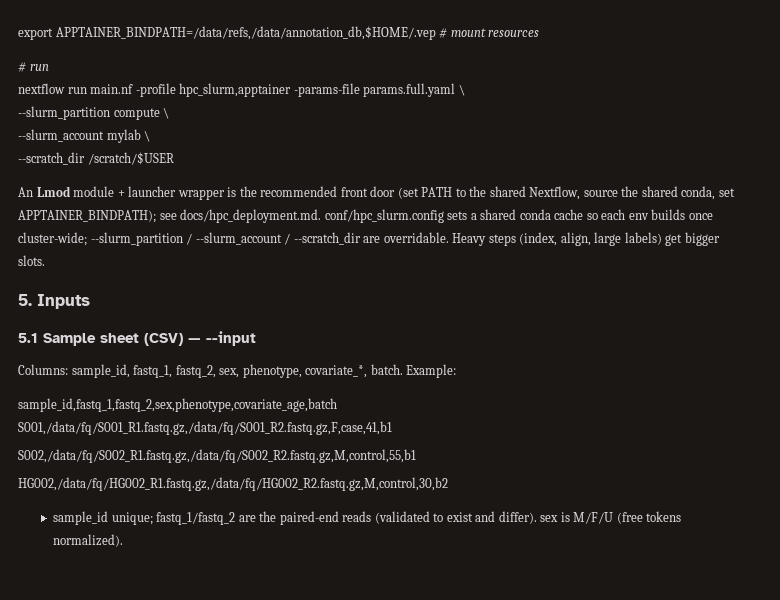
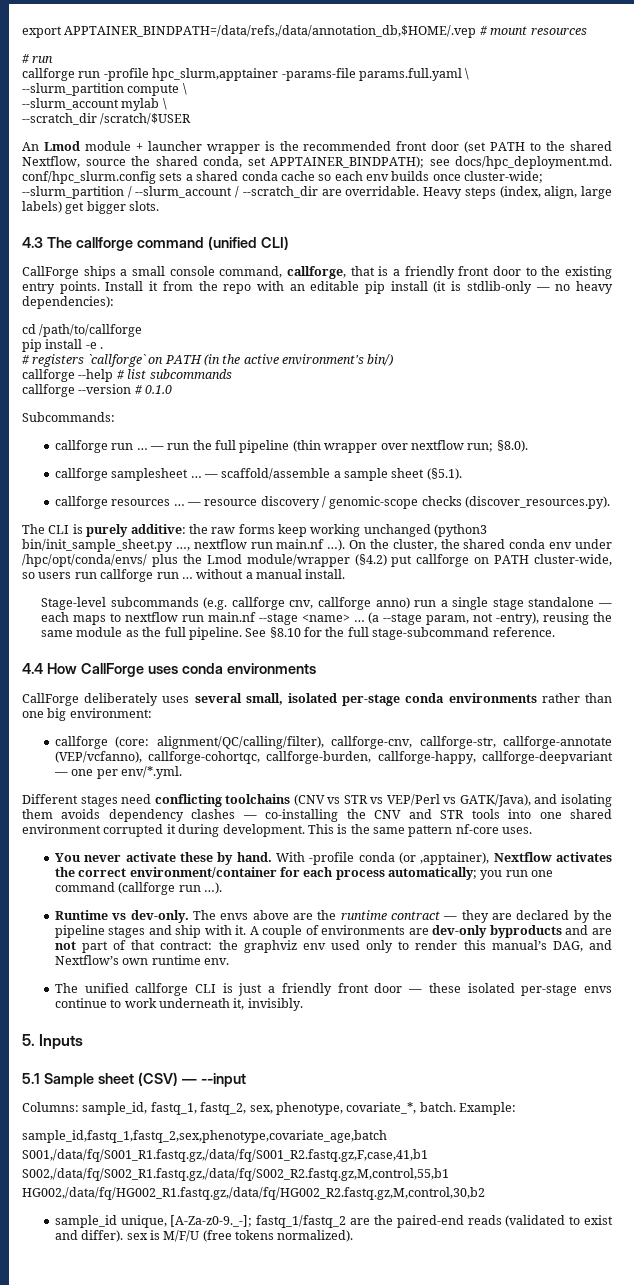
- nextflow run main.nf -profile hpc_slurm,apptainer -params-file params.full.yaml \
+ callforge run -profile hpc_slurm,apptainer -params-file params.full.yaml \
+ 4.3 The callforge command (unified CLI)
+ CallForge ships a small console command, callforge, that is a friendly front door to the existing entry points. Install it from the repo with an editable pip install (it is stdlib-only — no heavy dependencies):
+ cd /path/to/callforge
+ pip install -e .
+ # registers `callforge` on PATH (in the active environment's bin/)
+ callforge --help # list subcommands
+ callforge --version # 0.1.0
+ Subcommands:
+ callforge run … — run the full pipeline (thin wrapper over nextflow run; §8.0).
+ callforge samplesheet … — scaffold/assemble a sample sheet (§5.1).
+ callforge resources … — resource discovery / genomic-scope checks (discover_resources.py).
+ The CLI is purely additive: the raw forms keep working unchanged (python3 bin/init_sample_sheet.py …, nextflow run main.nf …). On the cluster, the shared conda env under /hpc/opt/conda/envs/ plus the Lmod module/wrapper (§4.2) put callforge on PATH cluster-wide, so users run callforge run … without a manual install.
+ Stage-level subcommands (e.g. callforge cnv, callforge anno) run a single stage standalone — each maps to nextflow run main.nf --stage <name> … (a --stage param, not -entry), reusing the same module as the full pipeline. See §8.10 for the full stage-subcommand reference.
+ 4.4 How CallForge uses conda environments
+ CallForge deliberately uses several small, isolated per-stage conda environments rather than one big environment:
+ callforge (core: alignment/QC/calling/filter), callforge-cnv, callforge-str, callforge-annotate (VEP/vcfanno), callforge-cohortqc, callforge-burden, callforge-happy, callforge-deepvariant — one per env/*.yml.
+ Different stages need conflicting toolchains (CNV vs STR vs VEP/Perl vs GATK/Java), and isolating them avoids dependency clashes — co-installing the CNV and STR tools into one shared environment corrupted it during development. This is the same pattern nf-core uses.
+ You never activate these by hand. With -profile conda (or ,apptainer), Nextflow activates the correct environment/container for each process automatically; you run one command (callforge run …).
+ Runtime vs dev-only. The envs above are the runtime contract — they are declared by the pipeline stages and ship with it. A couple of environments are dev-only byproducts and are not part of that contract: the graphviz env used only to render this manual’s DAG, and Nextflow’s own runtime env.
+ The unified callforge CLI is just a friendly front door — these isolated per-stage envs continue to work underneath it, invisibly.
- sample_id unique; fastq_1/fastq_2 are the paired-end reads (validated to exist and differ). sex is M/F/U (free tokens normalized).
+ sample_id unique, [A-Za-z0-9._-]; fastq_1/fastq_2 are the paired-end reads (validated to exist and differ). sex is M/F/U (free tokens normalized).

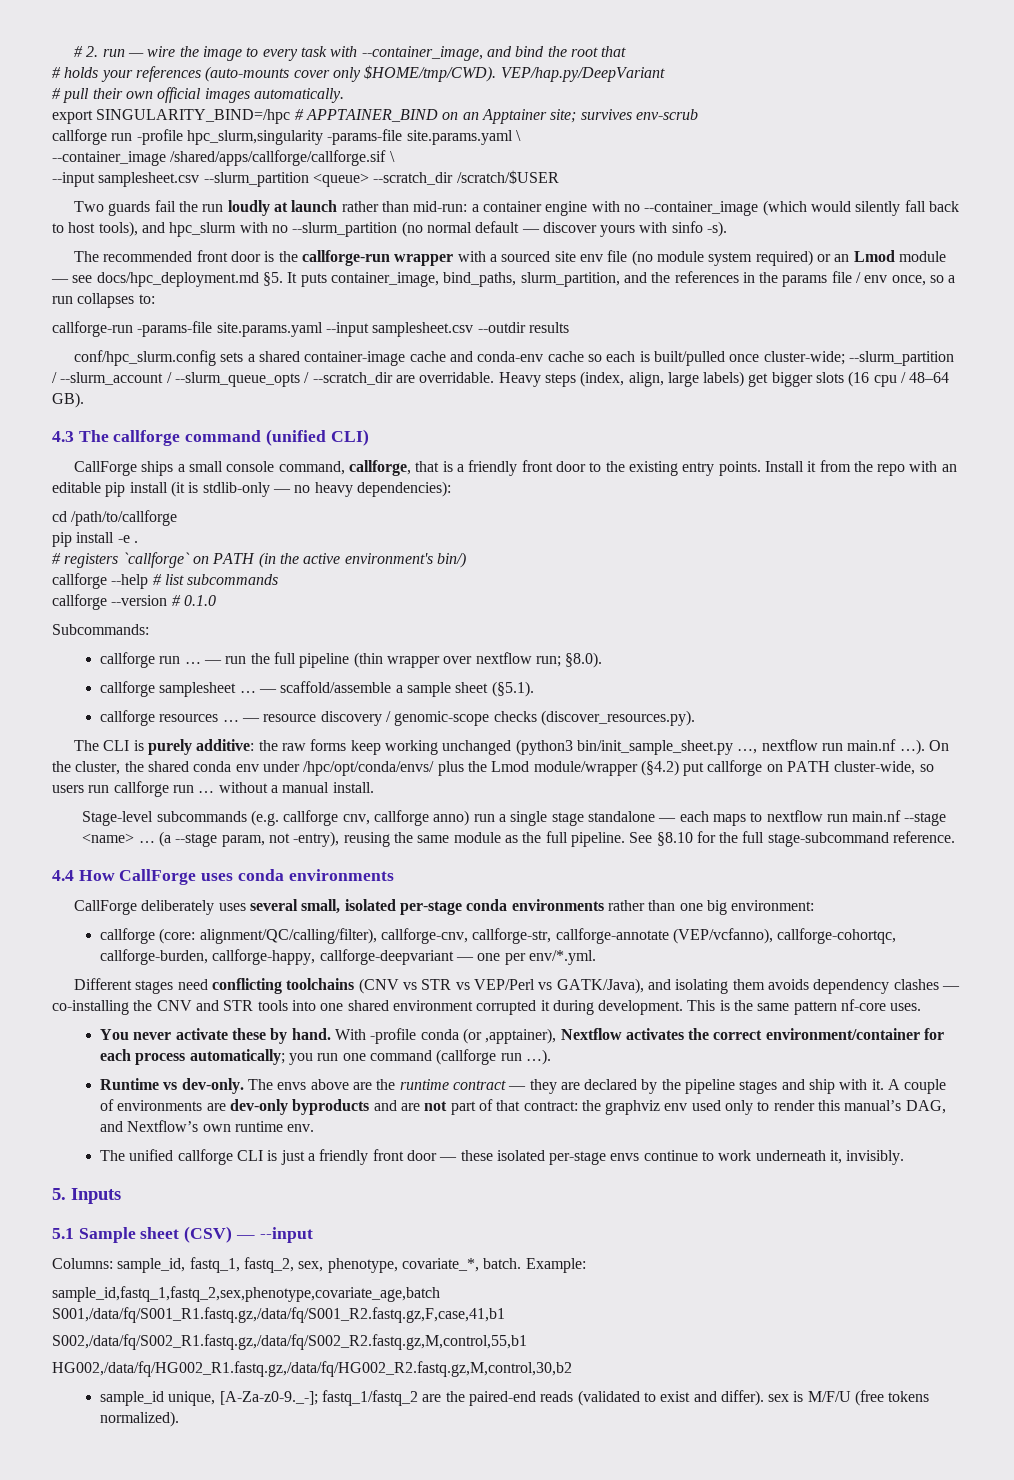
- export APPTAINER_BINDPATH=/data/refs,/data/annotation_db,$HOME/.vep # mount resources
- # run
+ # 2. run — wire the image to every task with --container_image, and bind the root that
+ # holds your references (auto-mounts cover only $HOME/tmp/CWD). VEP/hap.py/DeepVariant
+ # pull their own official images automatically.
+ export SINGULARITY_BIND=/hpc # APPTAINER_BIND on an Apptainer site; survives env-scrub
- callforge run -profile hpc_slurm,apptainer -params-file params.full.yaml \
- --slurm_partition compute \
- --slurm_account mylab \
- --scratch_dir /scratch/$USER
- An Lmod module + launcher wrapper is the recommended front door (set PATH to the shared Nextflow, source the shared conda, set APPTAINER_BINDPATH); see docs/hpc_deployment.md. conf/hpc_slurm.config sets a shared conda cache so each env builds once cluster-wide; --slurm_partition / --slurm_account / --scratch_dir are overridable.
+ callforge run -profile hpc_slurm,singularity -params-file site.params.yaml \
+ --container_image /shared/apps/callforge/callforge.sif \
+ --input samplesheet.csv --slurm_partition <queue> --scratch_dir /scratch/$USER
+ Two guards fail the run loudly at launch rather than mid-run: a container engine with no --container_image (which would silently fall back to host tools), and hpc_slurm with no --slurm_partition (no normal default — discover yours with sinfo -s).
+ The recommended front door is the callforge-run wrapper with a sourced site env file (no module system required) or an Lmod module — see docs/hpc_deployment.md §5. It puts container_image, bind_paths, slurm_partition, and the references in the params file / env once, so a run collapses to:
+ callforge-run -params-file site.params.yaml --input samplesheet.csv --outdir results
+ conf/hpc_slurm.config sets a shared container-image cache and conda-env cache so each is built/pulled once cluster-wide; --slurm_partition / --slurm_account / --slurm_queue_opts / --scratch_dir are overridable.
- Heavy steps (index, align, large labels) get bigger slots.
+ Heavy steps (index, align, large labels) get bigger slots (16 cpu / 48–64 GB).

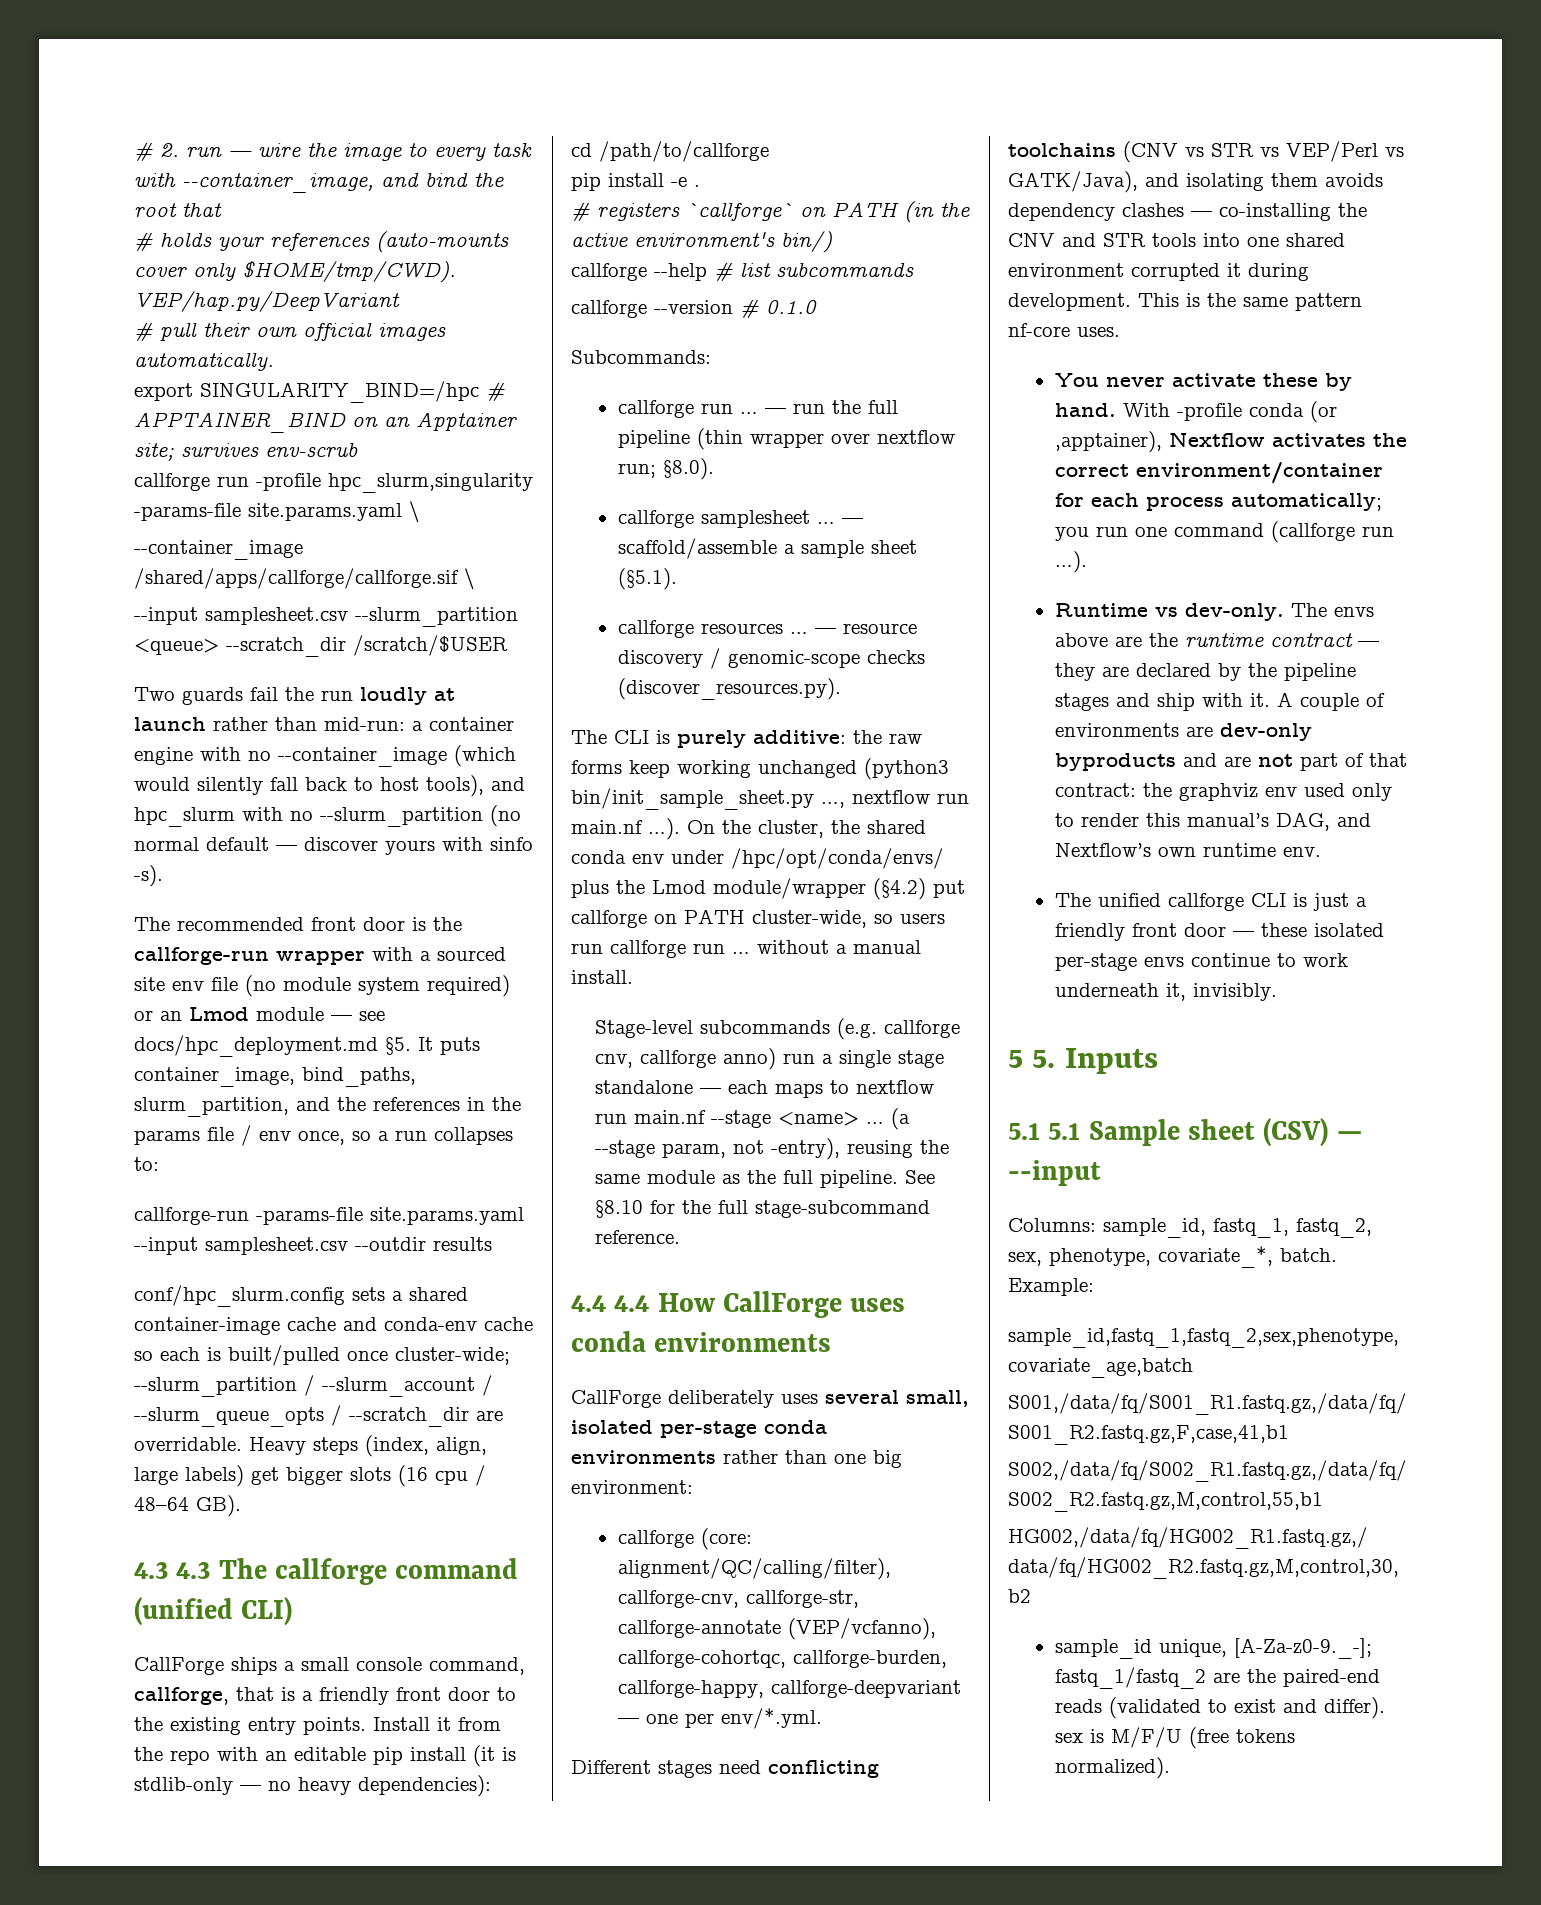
- 4.3 The callforge command (unified CLI)
+ 4.3 4.3 The callforge command (unified CLI)
- 4.4 How CallForge uses conda environments
+ 4.4 4.4 How CallForge uses conda environments
- 5. Inputs
+ 5 5. Inputs
- 5.1 Sample sheet (CSV) — --input
+ 5.1 5.1 Sample sheet (CSV) — --input

